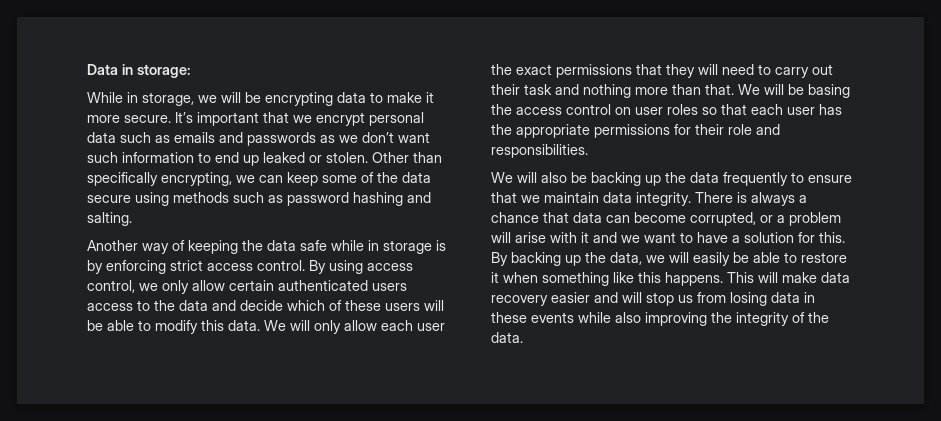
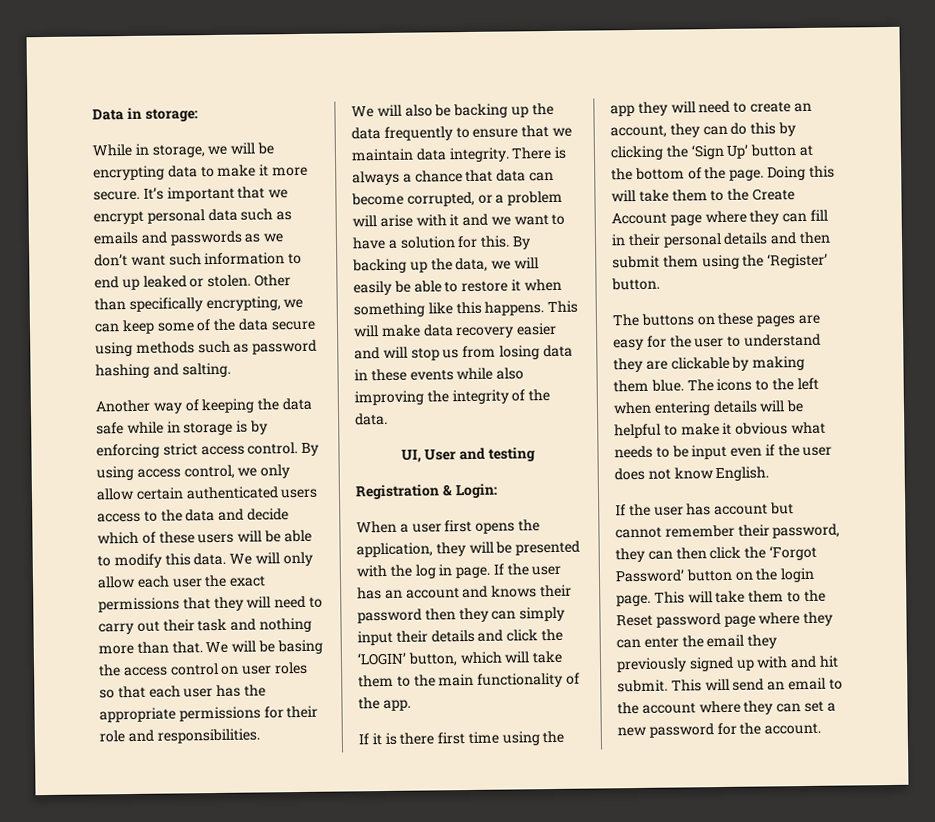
+ UI, User and testing
+ Registration & Login:
+ When a user first opens the application, they will be presented with the log in page. If the user has an account and knows their password then they can simply input their details and click the ‘LOGIN’ button, which will take them to the main functionality of the app.
+ If it is there first time using the app they will need to create an account, they can do this by clicking the ‘Sign Up’ button at the bottom of the page. Doing this will take them to the Create Account page where they can fill in their personal details and then submit them using the ‘Register’ button.
+ The buttons on these pages are easy for the user to understand they are clickable by making them blue. The icons to the left when entering details will be helpful to make it obvious what needs to be input even if the user does not know English.
+ If the user has account but cannot remember their password, they can then click the ‘Forgot Password’ button on the login page. This will take them to the Reset password page where they can enter the email they previously signed up with and hit submit. This will send an email to the account where they can set a new password for the account.

